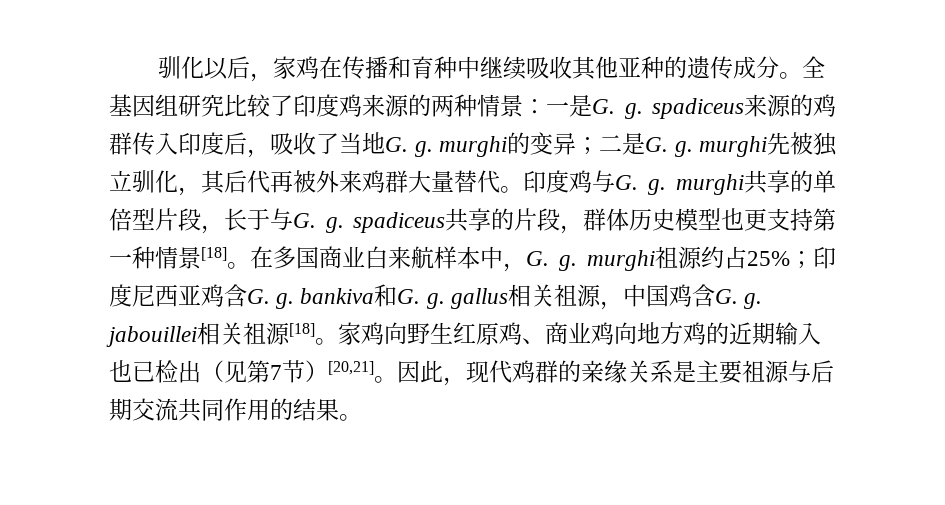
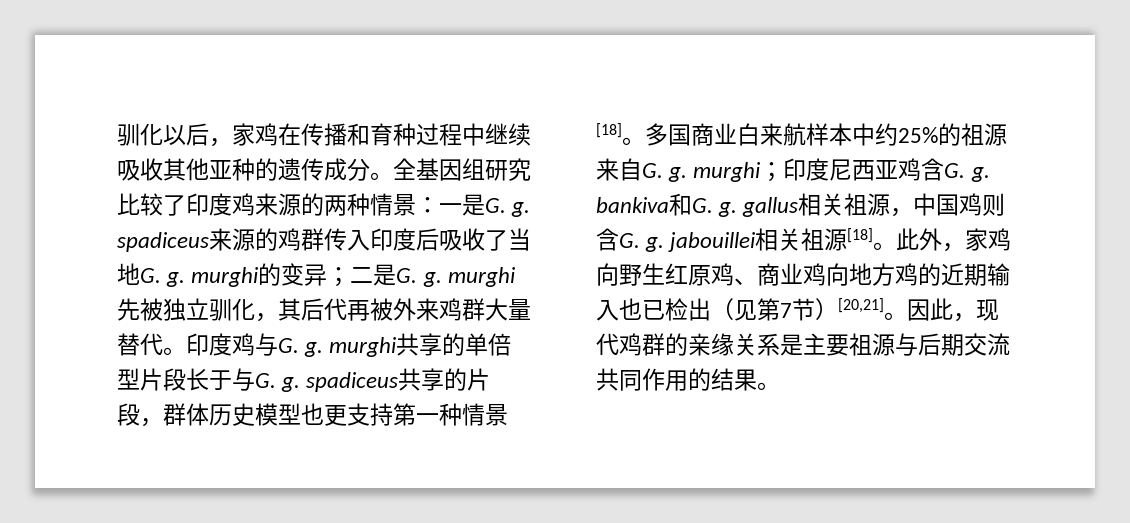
- 驯化以后，家鸡在传播和育种中继续吸收其他亚种的遗传成分。
+ 驯化以后，家鸡在传播和育种过程中继续吸收其他亚种的遗传成分。
- 全基因组研究比较了印度鸡来源的两种情景：一是G. g. spadiceus来源的鸡群传入印度后，吸收了当地G. g. murghi的变异；二是G. g. murghi先被独立驯化，其后代再被外来鸡群大量替代。
+ 全基因组研究比较了印度鸡来源的两种情景：一是G. g. spadiceus来源的鸡群传入印度后吸收了当地G. g. murghi的变异；二是G. g. murghi先被独立驯化，其后代再被外来鸡群大量替代。
- 印度鸡与G. g. murghi共享的单倍型片段，长于与G. g. spadiceus共享的片段，群体历史模型也更支持第一种情景[18]。
+ 印度鸡与G. g. murghi共享的单倍型片段长于与G. g. spadiceus共享的片段，群体历史模型也更支持第一种情景[18]。
- 在多国商业白来航样本中，G. g. murghi祖源约占25%；印度尼西亚鸡含G. g. bankiva和G. g. gallus相关祖源，中国鸡含G. g. jabouillei相关祖源[18]。
+ 多国商业白来航样本中约25%的祖源来自G. g. murghi；印度尼西亚鸡含G. g. bankiva和G. g. gallus相关祖源，中国鸡则含G. g. jabouillei相关祖源[18]。
- 家鸡向野生红原鸡、商业鸡向地方鸡的近期输入也已检出（见第7节）[20,21]。
+ 此外，家鸡向野生红原鸡、商业鸡向地方鸡的近期输入也已检出（见第7节）[20,21]。

